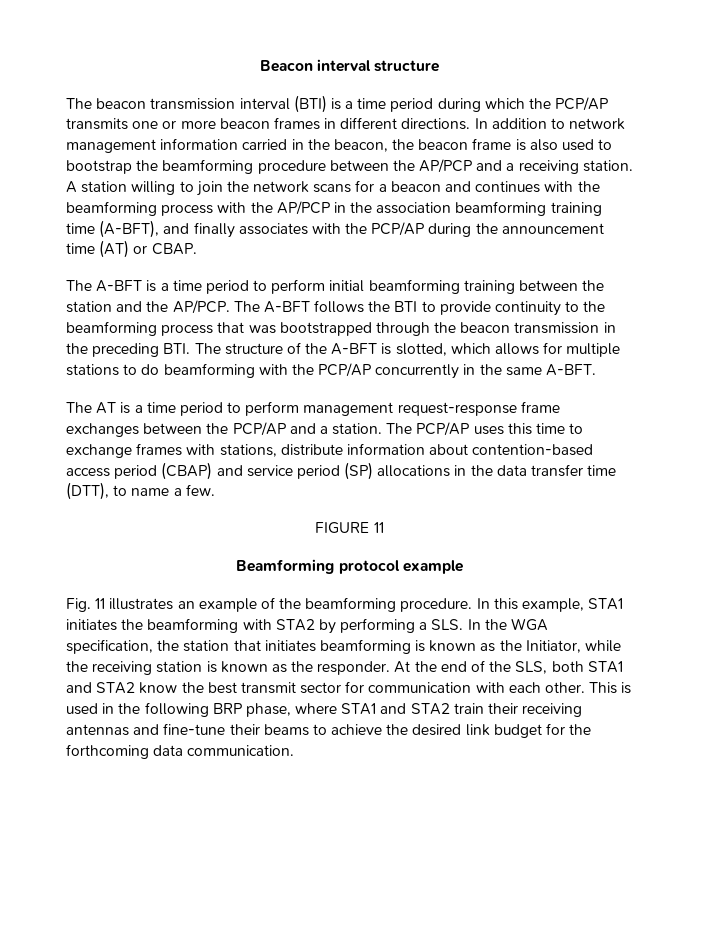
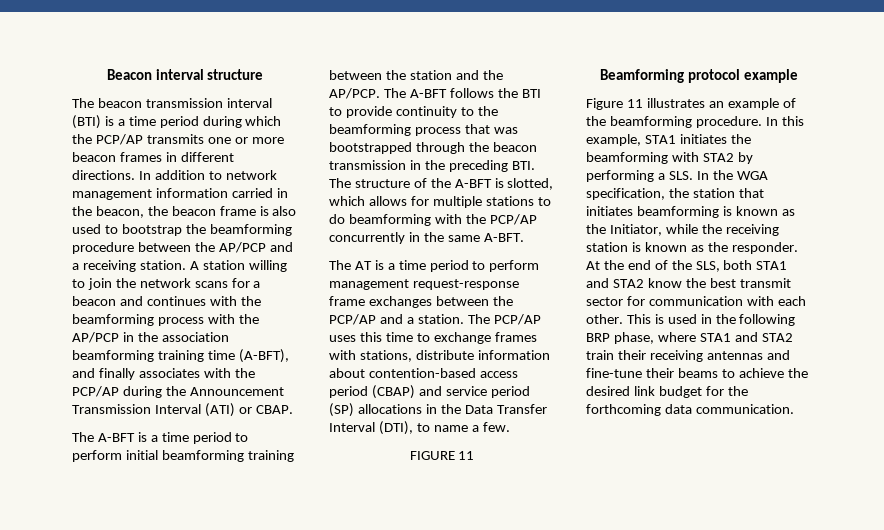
- A station willing to join the network scans for a beacon and continues with the beamforming process with the AP/PCP in the association beamforming training time (A-BFT), and finally associates with the PCP/AP during the announcement time (AT) or CBAP.
+ A station willing to join the network scans for a beacon and continues with the beamforming process with the AP/PCP in the association beamforming training time (A-BFT), and finally associates with the PCP/AP during the Announcement Transmission Interval (ATI) or CBAP.
- The PCP/AP uses this time to exchange frames with stations, distribute information about contention-based access period (CBAP) and service period (SP) allocations in the data transfer time (DTT), to name a few.
+ The PCP/AP uses this time to exchange frames with stations, distribute information about contention-based access period (CBAP) and service period (SP) allocations in the Data Transfer Interval (DTI), to name a few.
- Fig. 11 illustrates an example of the beamforming procedure.
+ Figure 11 illustrates an example of the beamforming procedure.

